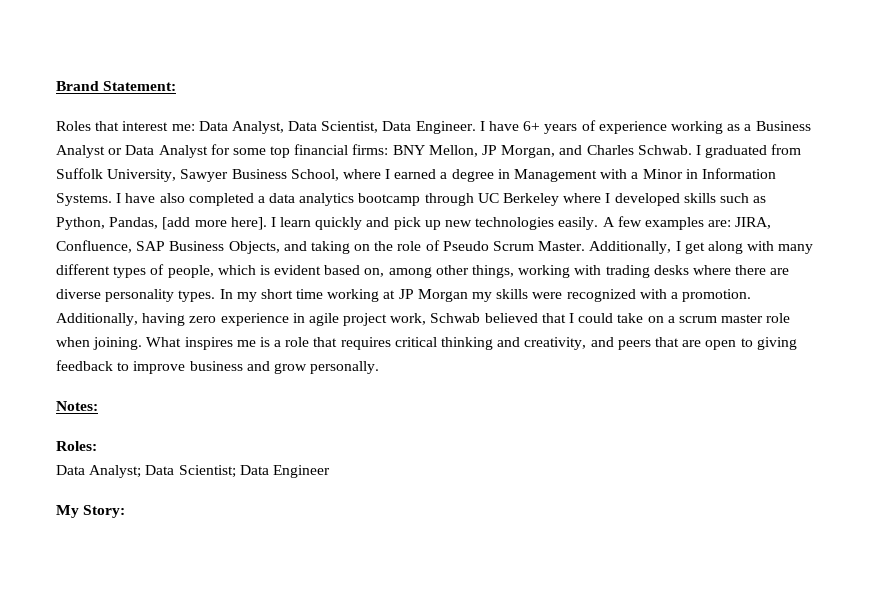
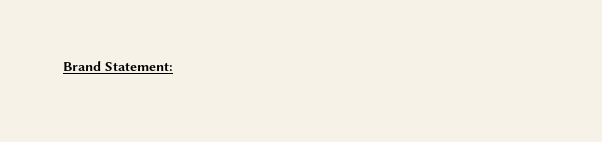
- Roles that interest me: Data Analyst, Data Scientist, Data Engineer. I have 6+ years of experience working as a Business Analyst or Data Analyst for some top financial firms: BNY Mellon, JP Morgan, and Charles Schwab. I graduated from Suffolk University, Sawyer Business School, where I earned a degree in Management with a Minor in Information Systems. I have also completed a data analytics bootcamp through UC Berkeley where I developed skills such as Python, Pandas, [add more here]. I learn quickly and pick up new technologies easily. A few examples are: JIRA, Confluence, SAP Business Objects, and taking on the role of Pseudo Scrum Master. Additionally, I get along with many different types of people, which is evident based on, among other things, working with trading desks where there are diverse personality types. In my short time working at JP Morgan my skills were recognized with a promotion. Additionally, having zero experience in agile project work, Schwab believed that I could take on a scrum master role when joining. What inspires me is a role that requires critical thinking and creativity, and peers that are open to giving feedback to improve business and grow personally.
- Notes:
- Roles:
- Data Analyst; Data Scientist; Data Engineer
- My Story:

